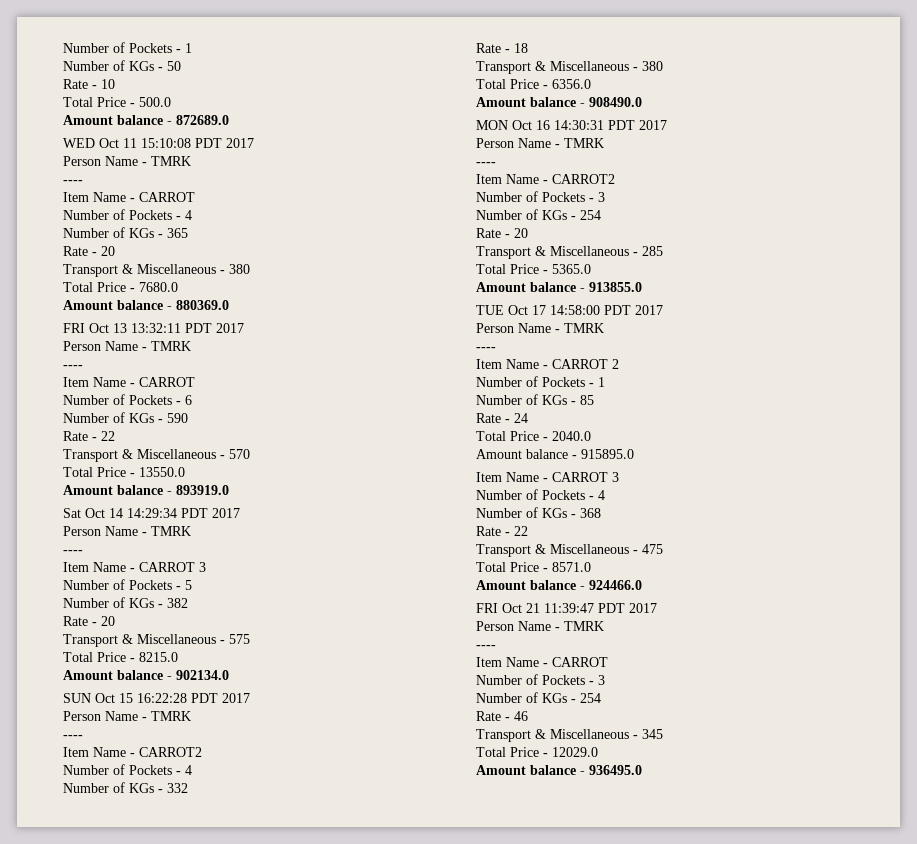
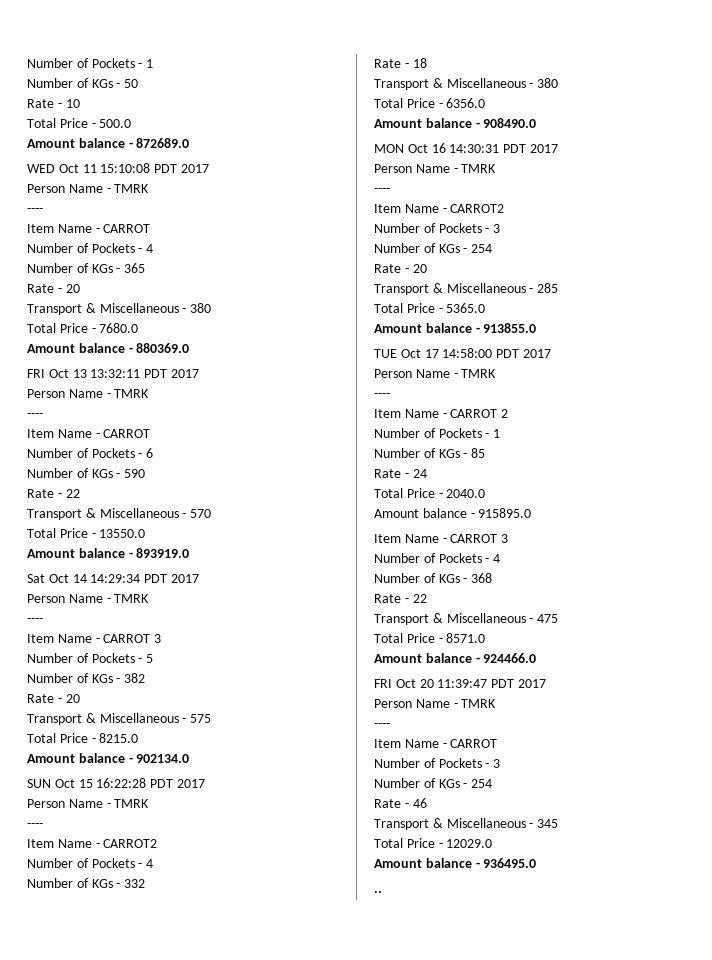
- FRI Oct 21 11:39:47 PDT 2017
+ FRI Oct 20 11:39:47 PDT 2017
+ ..

